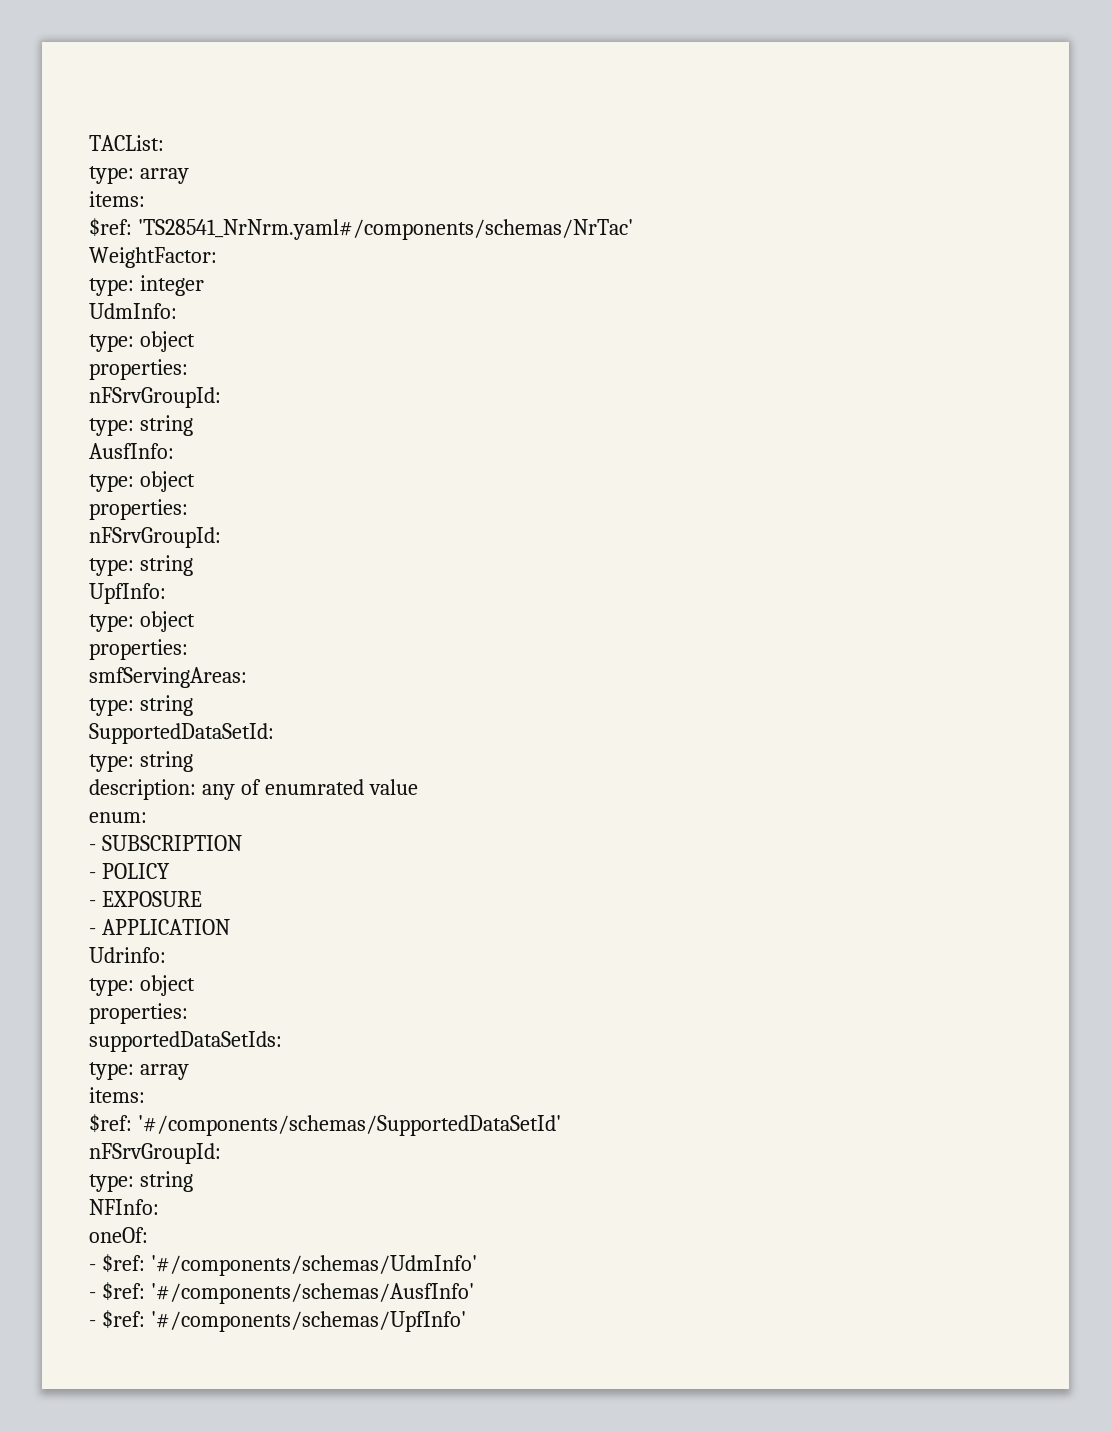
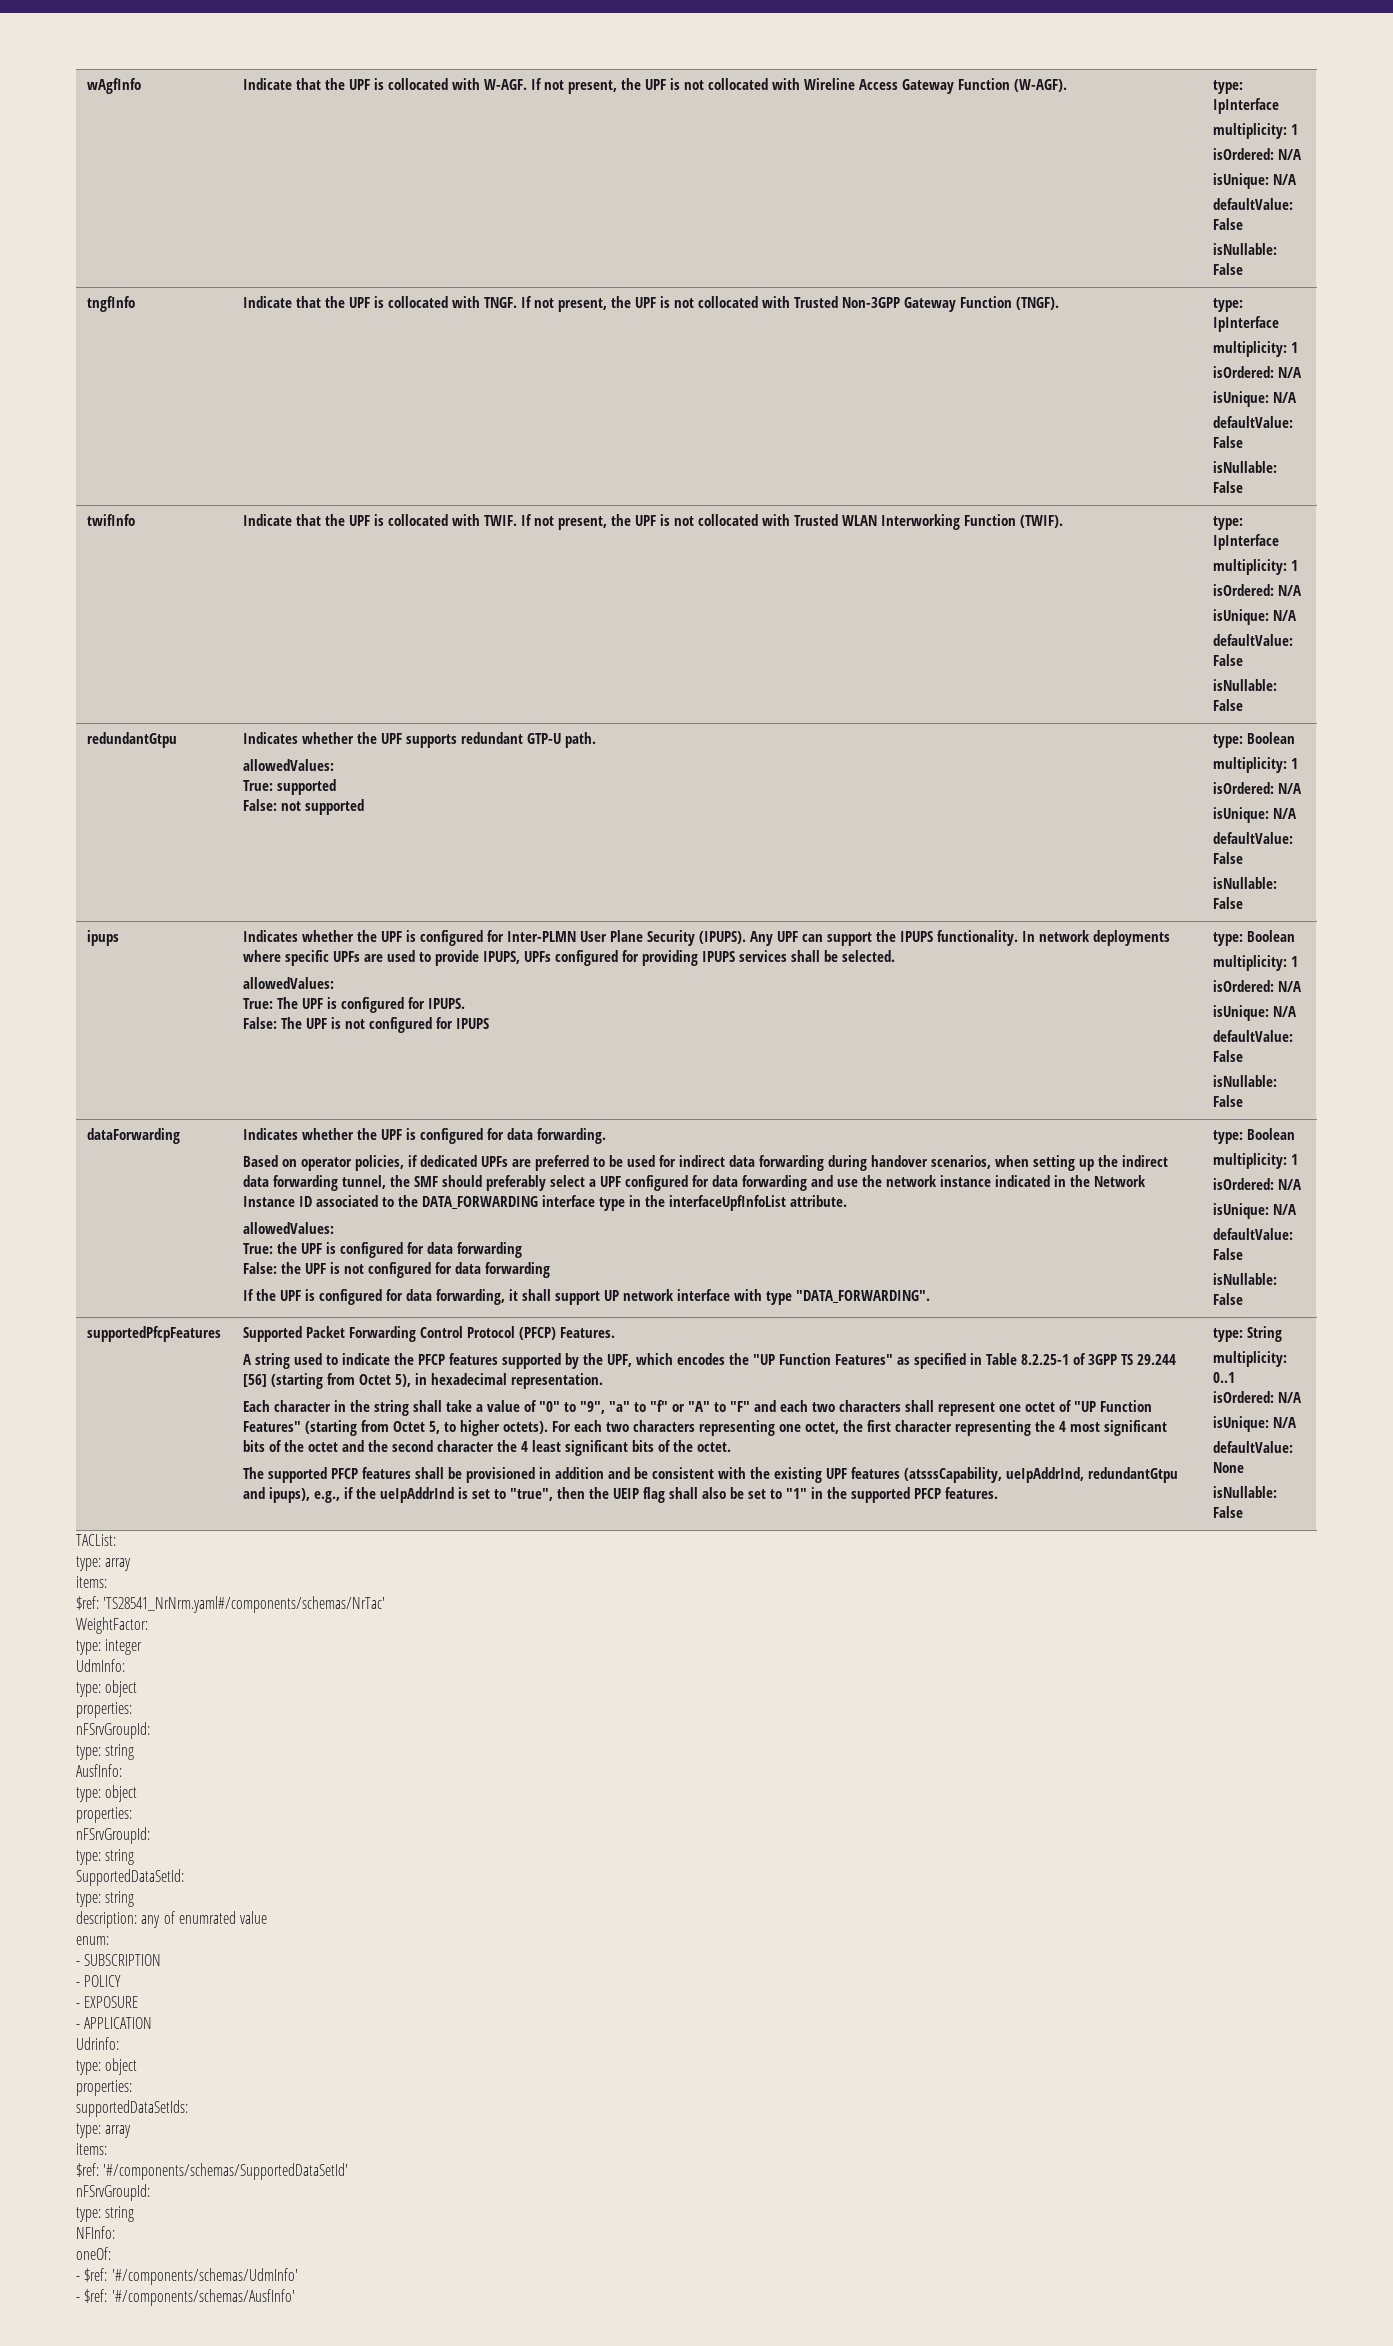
+ wAgfInfo | Indicate that the UPF is collocated with W-AGF. If not present, the UPF is not collocated with Wireline Access Gateway Function (W-AGF). | type: IpInterface
+ multiplicity: 1
+ isOrdered: N/A
+ isUnique: N/A
+ defaultValue: False
+ isNullable: False
+ tngfInfo | Indicate that the UPF is collocated with TNGF. If not present, the UPF is not collocated with Trusted Non-3GPP Gateway Function (TNGF). | type: IpInterface
+ multiplicity: 1
+ isOrdered: N/A
+ isUnique: N/A
+ defaultValue: False
+ isNullable: False
+ twifInfo | Indicate that the UPF is collocated with TWIF. If not present, the UPF is not collocated with Trusted WLAN Interworking Function (TWIF). | type: IpInterface
+ multiplicity: 1
+ isOrdered: N/A
+ isUnique: N/A
+ defaultValue: False
+ isNullable: False
+ redundantGtpu | Indicates whether the UPF supports redundant GTP-U path.
+ allowedValues:
+ True: supported
+ False: not supported | type: Boolean
+ multiplicity: 1
+ isOrdered: N/A
+ isUnique: N/A
+ defaultValue: False
+ isNullable: False
+ ipups | Indicates whether the UPF is configured for Inter-PLMN User Plane Security (IPUPS). Any UPF can support the IPUPS functionality. In network deployments where specific UPFs are used to provide IPUPS, UPFs configured for providing IPUPS services shall be selected.
+ allowedValues:
+ True: The UPF is configured for IPUPS.
+ False: The UPF is not configured for IPUPS | type: Boolean
+ multiplicity: 1
+ isOrdered: N/A
+ isUnique: N/A
+ defaultValue: False
+ isNullable: False
+ dataForwarding | Indicates whether the UPF is configured for data forwarding.
+ Based on operator policies, if dedicated UPFs are preferred to be used for indirect data forwarding during handover scenarios, when setting up the indirect data forwarding tunnel, the SMF should preferably select a UPF configured for data forwarding and use the network instance indicated in the Network Instance ID associated to the DATA_FORWARDING interface type in the interfaceUpfInfoList attribute.
+ allowedValues:
+ True: the UPF is configured for data forwarding
+ False: the UPF is not configured for data forwarding
+ If the UPF is configured for data forwarding, it shall support UP network interface with type "DATA_FORWARDING". | type: Boolean
+ multiplicity: 1
+ isOrdered: N/A
+ isUnique: N/A
+ defaultValue: False
+ isNullable: False
+ supportedPfcpFeatures | Supported Packet Forwarding Control Protocol (PFCP) Features.
+ A string used to indicate the PFCP features supported by the UPF, which encodes the "UP Function Features" as specified in Table 8.2.25-1 of 3GPP TS 29.244 [56] (starting from Octet 5), in hexadecimal representation.
+ Each character in the string shall take a value of "0" to "9", "a" to "f" or "A" to "F" and each two characters shall represent one octet of "UP Function Features" (starting from Octet 5, to higher octets). For each two characters representing one octet, the first character representing the 4 most significant bits of the octet and the second character the 4 least significant bits of the octet.
+ The supported PFCP features shall be provisioned in addition and be consistent with the existing UPF features (atsssCapability, ueIpAddrInd, redundantGtpu and ipups), e.g., if the ueIpAddrInd is set to "true", then the UEIP flag shall also be set to "1" in the supported PFCP features. | type: String
+ multiplicity: 0..1
+ isOrdered: N/A
+ isUnique: N/A
+ defaultValue: None
+ isNullable: False
- UpfInfo:
- type: object
- properties:
- smfServingAreas:
- type: string
- - $ref: '#/components/schemas/UpfInfo'

